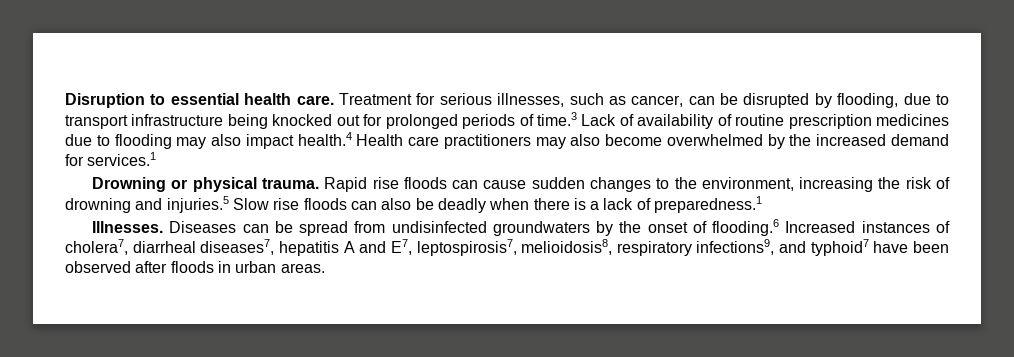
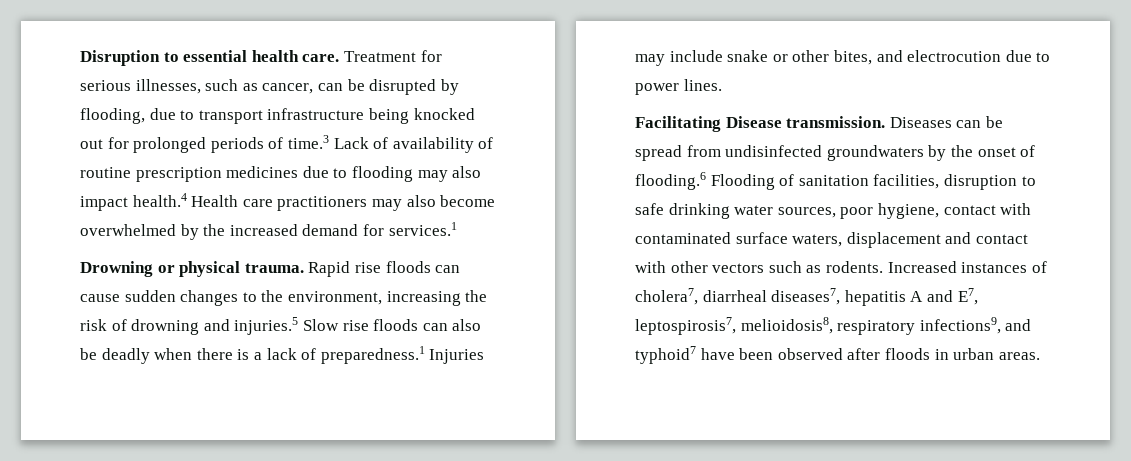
- Rapid rise floods can cause sudden changes to the environment, increasing the risk of drowning and injuries.5 Slow rise floods can also be deadly when there is a lack of preparedness.1
- Illnesses.
+ Rapid rise floods can cause sudden changes to the environment, increasing the risk of drowning and injuries.5 Slow rise floods can also be deadly when there is a lack of preparedness.1 Injuries may include snake or other bites, and electrocution due to power lines.
+ Facilitating Disease transmission.
- Diseases can be spread from undisinfected groundwaters by the onset of flooding.6 Increased instances of cholera7, diarrheal diseases7, hepatitis A and E7, leptospirosis7, melioidosis8, respiratory infections9, and typhoid7 have been observed after floods in urban areas.
+ Diseases can be spread from undisinfected groundwaters by the onset of flooding.6 Flooding of sanitation facilities, disruption to safe drinking water sources, poor hygiene, contact with contaminated surface waters, displacement and contact with other vectors such as rodents. Increased instances of cholera7, diarrheal diseases7, hepatitis A and E7, leptospirosis7, melioidosis8, respiratory infections9, and typhoid7 have been observed after floods in urban areas.

